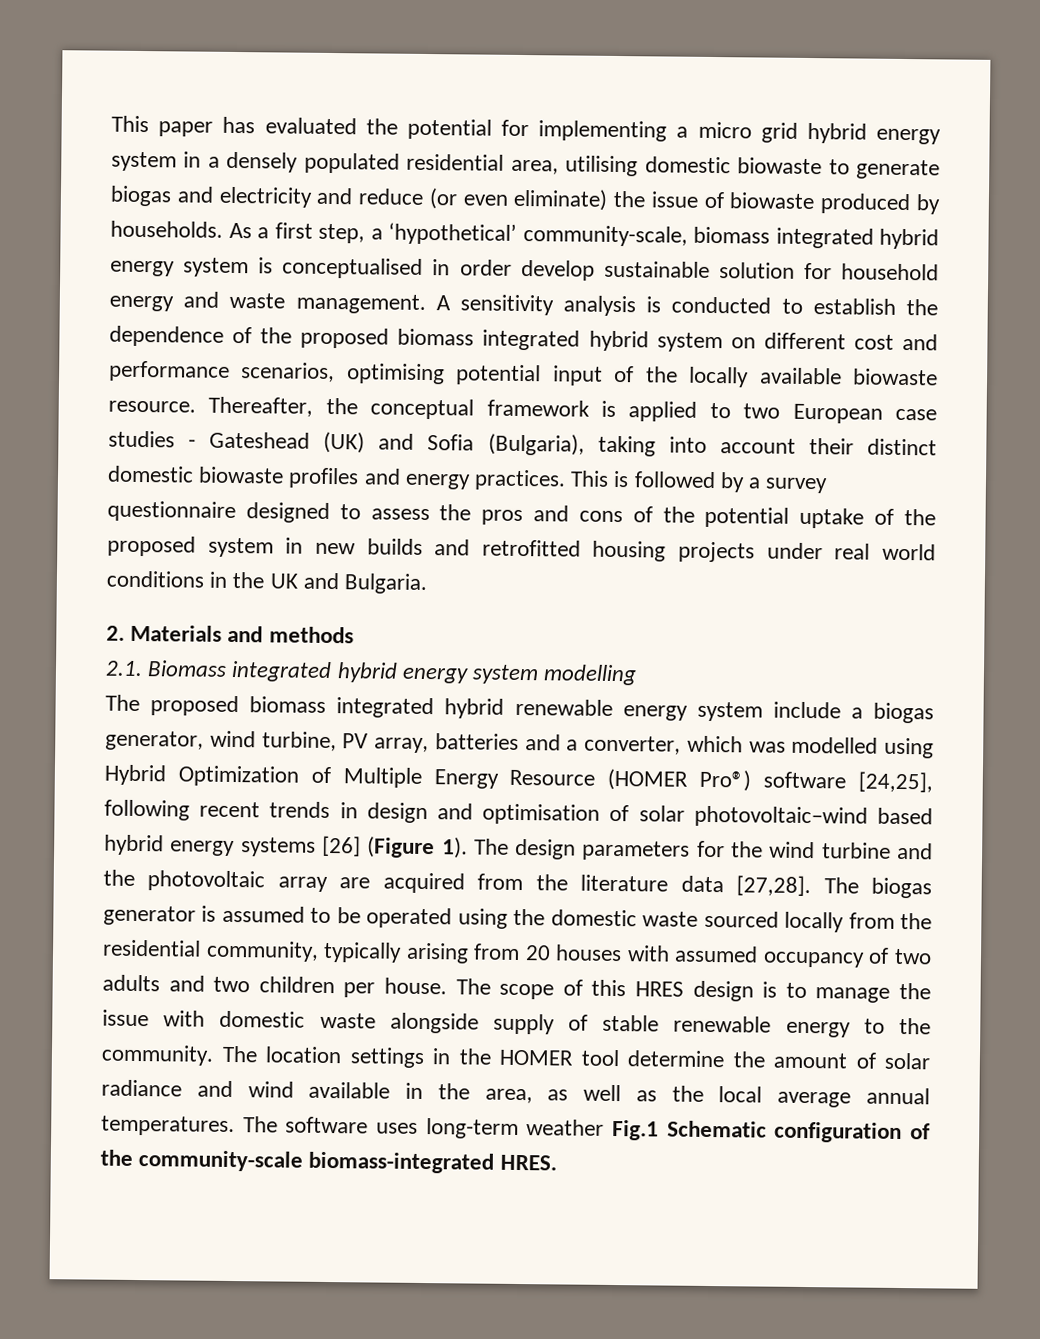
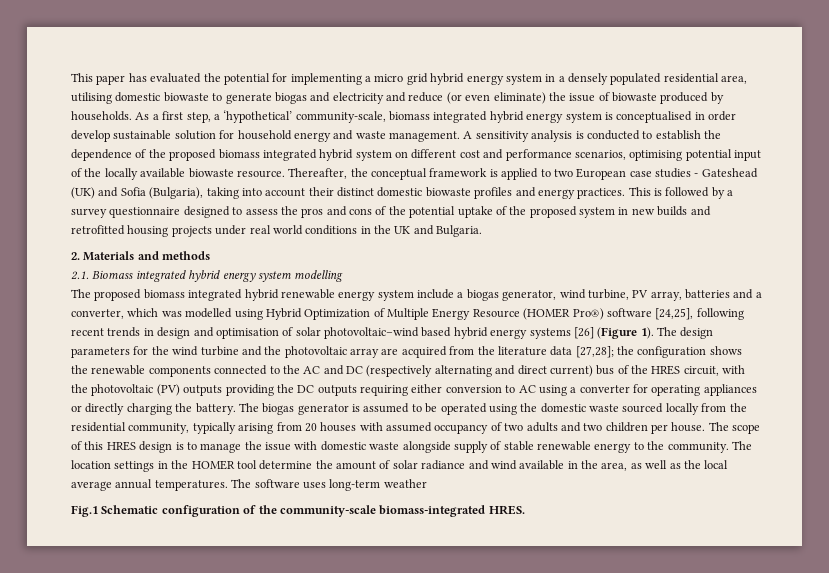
- The design parameters for the wind turbine and the photovoltaic array are acquired from the literature data [27,28].
+ The design parameters for the wind turbine and the photovoltaic array are acquired from the literature data [27,28]; the configuration shows the renewable components connected to the AC and DC (respectively alternating and direct current) bus of the HRES circuit, with the photovoltaic (PV) outputs providing the DC outputs requiring either conversion to AC using a converter for operating appliances or directly charging the battery.
- The software uses long-term weather Fig.1 Schematic configuration of the community-scale biomass-integrated HRES.
+ The software uses long-term weather
+ Fig.1 Schematic configuration of the community-scale biomass-integrated HRES.

